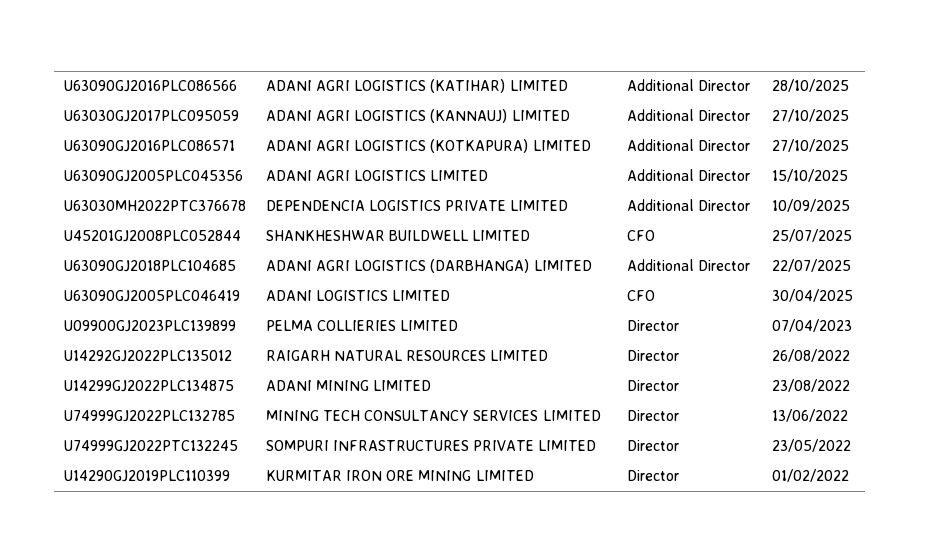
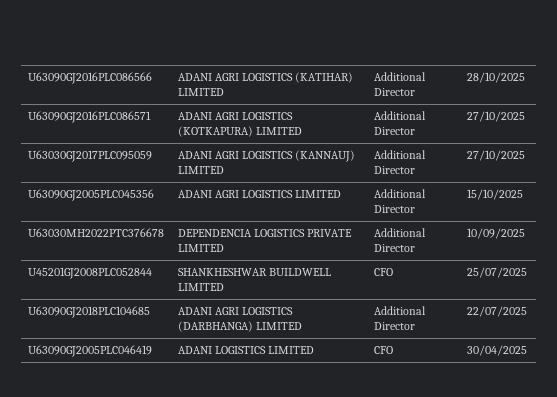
+ U63090GJ2016PLC086571 | ADANI AGRI LOGISTICS (KOTKAPURA) LIMITED | Additional Director | 27/10/2025
  U63030GJ2017PLC095059 | ADANI AGRI LOGISTICS (KANNAUJ) LIMITED | Additional Director | 27/10/2025
- U63090GJ2016PLC086571 | ADANI AGRI LOGISTICS (KOTKAPURA) LIMITED | Additional Director | 27/10/2025
- U09900GJ2023PLC139899 | PELMA COLLIERIES LIMITED | Director | 07/04/2023
- U14292GJ2022PLC135012 | RAIGARH NATURAL RESOURCES LIMITED | Director | 26/08/2022
- U14299GJ2022PLC134875 | ADANI MINING LIMITED | Director | 23/08/2022
- U74999GJ2022PLC132785 | MINING TECH CONSULTANCY SERVICES LIMITED | Director | 13/06/2022
- U74999GJ2022PTC132245 | SOMPURI INFRASTRUCTURES PRIVATE LIMITED | Director | 23/05/2022
- U14290GJ2019PLC110399 | KURMITAR IRON ORE MINING LIMITED | Director | 01/02/2022

